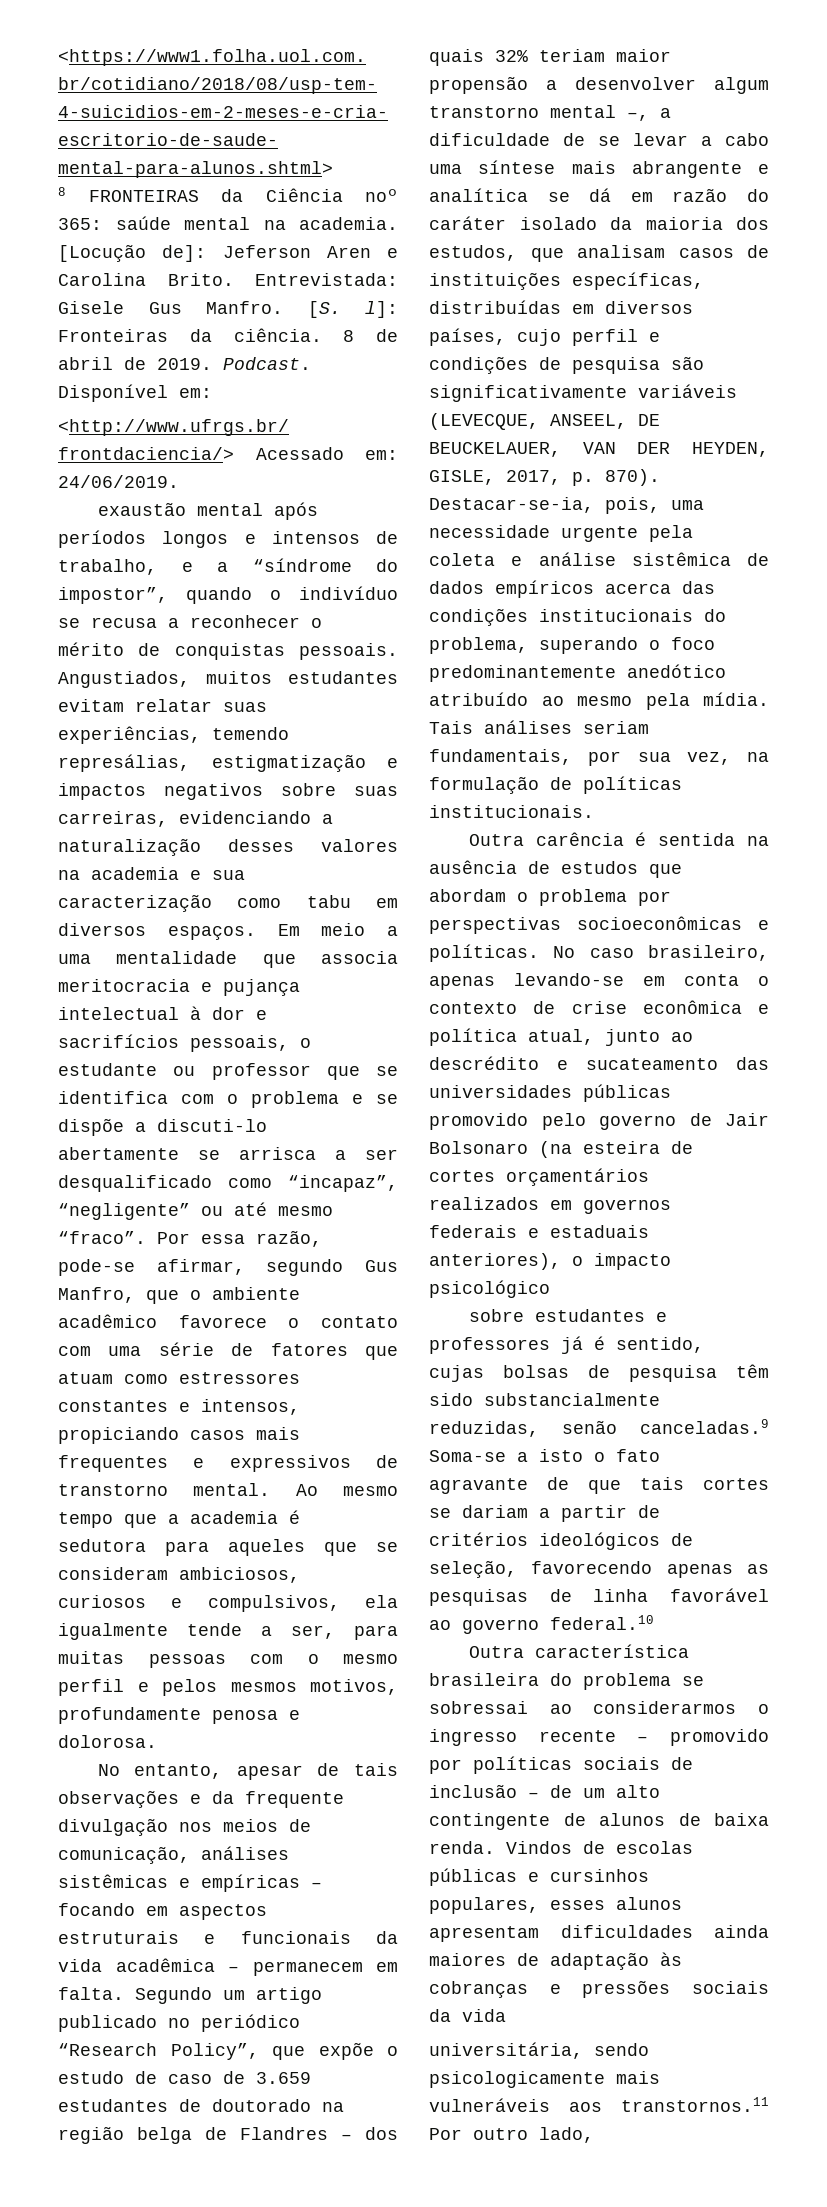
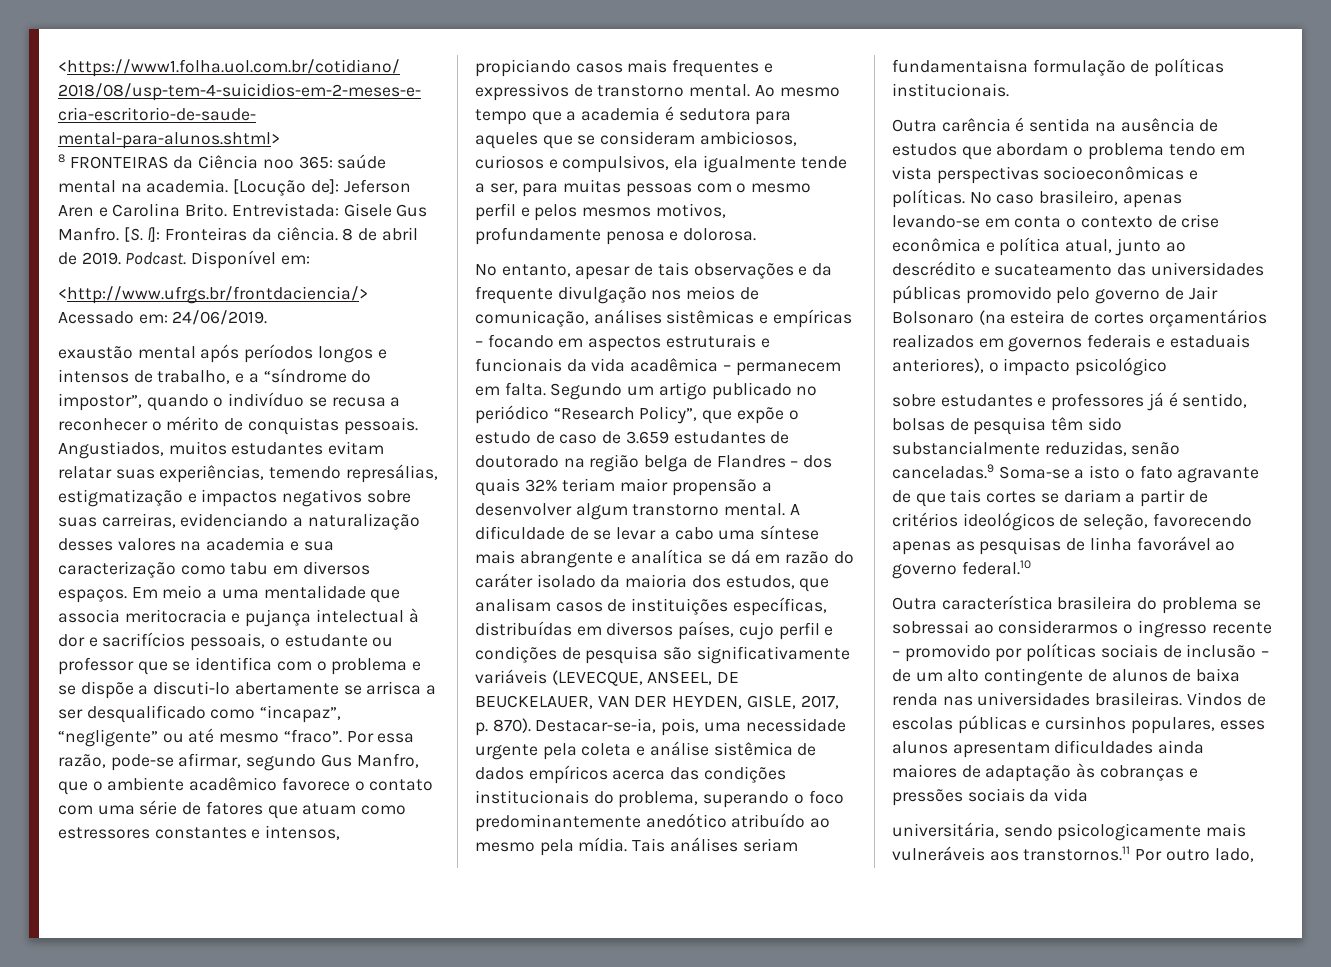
- Segundo um artigo publicado no periódico “Research Policy”, que expõe o estudo de caso de 3.659 estudantes de doutorado na região belga de Flandres – dos quais 32% teriam maior propensão a desenvolver algum transtorno mental –, a dificuldade de se levar a cabo uma síntese mais abrangente e analítica se dá em razão do caráter isolado da maioria dos estudos, que analisam casos de instituições específicas, distribuídas em diversos países, cujo perfil e condições de pesquisa são significativamente variáveis (LEVECQUE, ANSEEL, DE BEUCKELAUER, VAN DER HEYDEN, GISLE, 2017, p. 870).
+ Segundo um artigo publicado no periódico “Research Policy”, que expõe o estudo de caso de 3.659 estudantes de doutorado na região belga de Flandres – dos quais 32% teriam maior propensão a desenvolver algum transtorno mental. A dificuldade de se levar a cabo uma síntese mais abrangente e analítica se dá em razão do caráter isolado da maioria dos estudos, que analisam casos de instituições específicas, distribuídas em diversos países, cujo perfil e condições de pesquisa são significativamente variáveis (LEVECQUE, ANSEEL, DE BEUCKELAUER, VAN DER HEYDEN, GISLE, 2017, p. 870).
- Tais análises seriam fundamentais, por sua vez, na formulação de políticas institucionais.
+ Tais análises seriam fundamentaisna formulação de políticas institucionais.
- Outra carência é sentida na ausência de estudos que abordam o problema por perspectivas socioeconômicas e políticas.
+ Outra carência é sentida na ausência de estudos que abordam o problema tendo em vista perspectivas socioeconômicas e políticas.
- sobre estudantes e professores já é sentido, cujas bolsas de pesquisa têm sido substancialmente reduzidas, senão canceladas.9 Soma-se a isto o fato agravante de que tais cortes se dariam a partir de critérios ideológicos de seleção, favorecendo apenas as pesquisas de linha favorável ao governo federal.10
+ sobre estudantes e professores já é sentido, bolsas de pesquisa têm sido substancialmente reduzidas, senão canceladas.9 Soma-se a isto o fato agravante de que tais cortes se dariam a partir de critérios ideológicos de seleção, favorecendo apenas as pesquisas de linha favorável ao governo federal.10
- Outra característica brasileira do problema se sobressai ao considerarmos o ingresso recente – promovido por políticas sociais de inclusão – de um alto contingente de alunos de baixa renda.
+ Outra característica brasileira do problema se sobressai ao considerarmos o ingresso recente – promovido por políticas sociais de inclusão – de um alto contingente de alunos de baixa renda nas universidades brasileiras.

